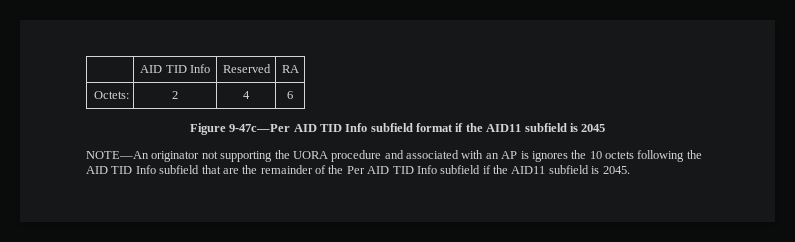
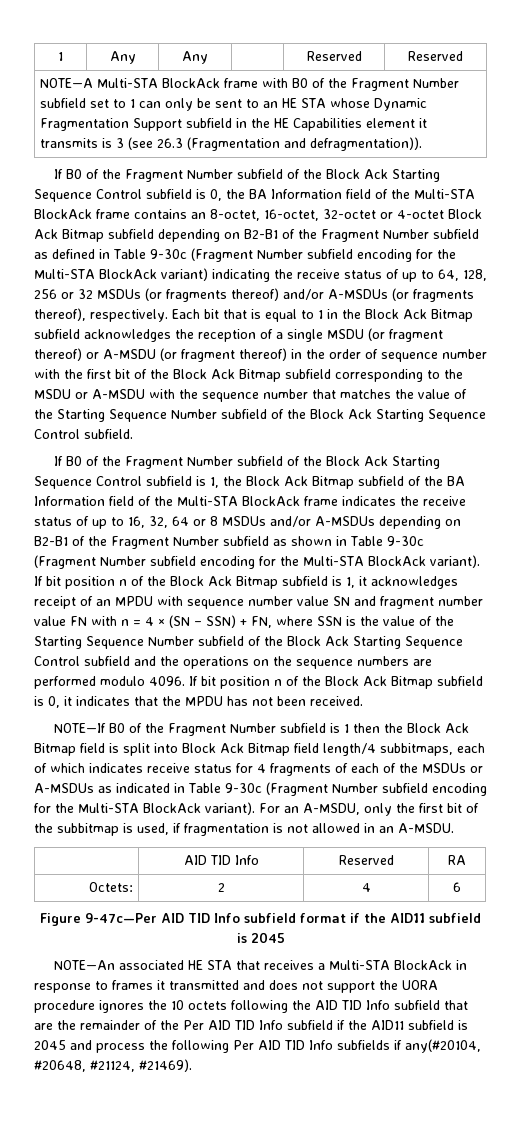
+ 1 | Any | Any | | Reserved | Reserved
+ NOTE—A Multi-STA BlockAck frame with B0 of the Fragment Number subfield set to 1 can only be sent to an HE STA whose Dynamic Fragmentation Support subfield in the HE Capabilities element it transmits is 3 (see 26.3 (Fragmentation and defragmentation)).
+ If B0 of the Fragment Number subfield of the Block Ack Starting Sequence Control subfield is 0, the BA Information field of the Multi-STA BlockAck frame contains an 8-octet, 16-octet, 32-octet or 4-octet Block Ack Bitmap subfield depending on B2-B1 of the Fragment Number subfield as defined in Table 9-30c (Fragment Number subfield encoding for the Multi-STA BlockAck variant) indicating the receive status of up to 64, 128, 256 or 32 MSDUs (or fragments thereof) and/or A-MSDUs (or fragments thereof), respectively. Each bit that is equal to 1 in the Block Ack Bitmap subfield acknowledges the reception of a single MSDU (or fragment thereof) or A-MSDU (or fragment thereof) in the order of sequence number with the first bit of the Block Ack Bitmap subfield corresponding to the MSDU or A-MSDU with the sequence number that matches the value of the Starting Sequence Number subfield of the Block Ack Starting Sequence Control subfield.
+ If B0 of the Fragment Number subfield of the Block Ack Starting Sequence Control subfield is 1, the Block Ack Bitmap subfield of the BA Information field of the Multi-STA BlockAck frame indicates the receive status of up to 16, 32, 64 or 8 MSDUs and/or A-MSDUs depending on B2-B1 of the Fragment Number subfield as shown in Table 9-30c (Fragment Number subfield encoding for the Multi-STA BlockAck variant). If bit position n of the Block Ack Bitmap subfield is 1, it acknowledges receipt of an MPDU with sequence number value SN and fragment number value FN with n = 4 × (SN – SSN) + FN, where SSN is the value of the Starting Sequence Number subfield of the Block Ack Starting Sequence Control subfield and the operations on the sequence numbers are performed modulo 4096. If bit position n of the Block Ack Bitmap subfield is 0, it indicates that the MPDU has not been received.
+ NOTE—If B0 of the Fragment Number subfield is 1 then the Block Ack Bitmap field is split into Block Ack Bitmap field length/4 subbitmaps, each of which indicates receive status for 4 fragments of each of the MSDUs or A-MSDUs as indicated in Table 9-30c (Fragment Number subfield encoding for the Multi-STA BlockAck variant). For an A-MSDU, only the first bit of the subbitmap is used, if fragmentation is not allowed in an A-MSDU.
- NOTE—An originator not supporting the UORA procedure and associated with an AP is ignores the 10 octets following the AID TID Info subfield that are the remainder of the Per AID TID Info subfield if the AID11 subfield is 2045.
+ NOTE—An associated HE STA that receives a Multi-STA BlockAck in response to frames it transmitted and does not support the UORA procedure ignores the 10 octets following the AID TID Info subfield that are the remainder of the Per AID TID Info subfield if the AID11 subfield is 2045 and process the following Per AID TID Info subfields if any(#20104, #20648, #21124, #21469).

